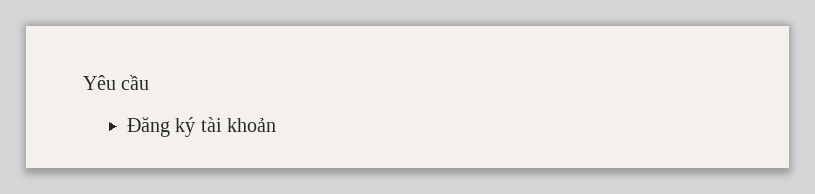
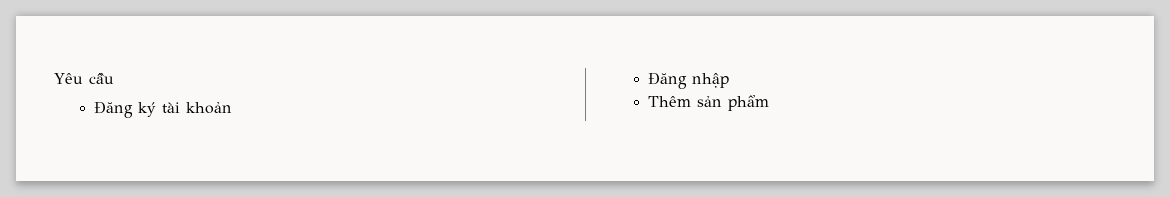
+ Đăng nhập
+ Thêm sản phẩm

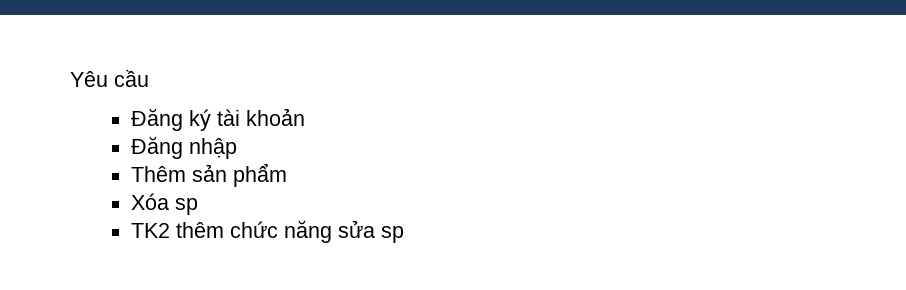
+ Xóa sp
+ TK2 thêm chức năng sửa sp

